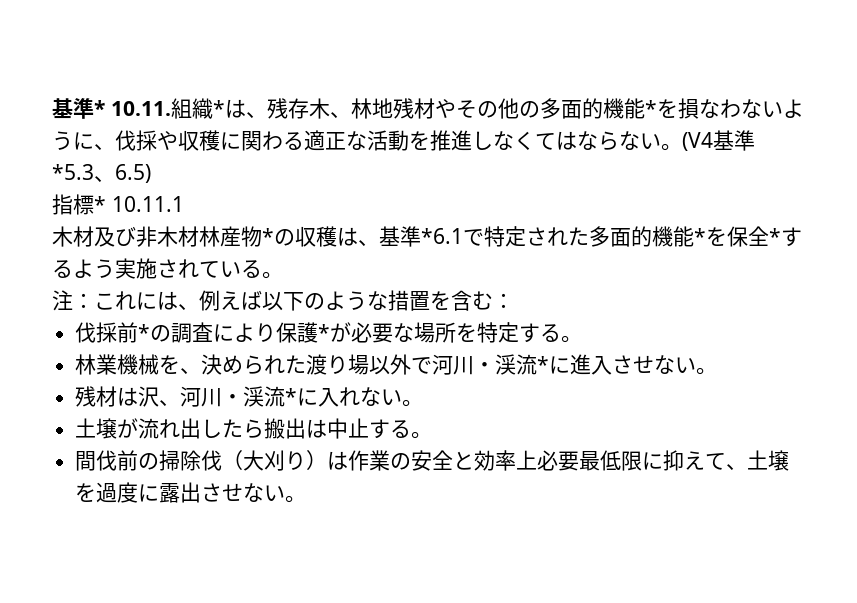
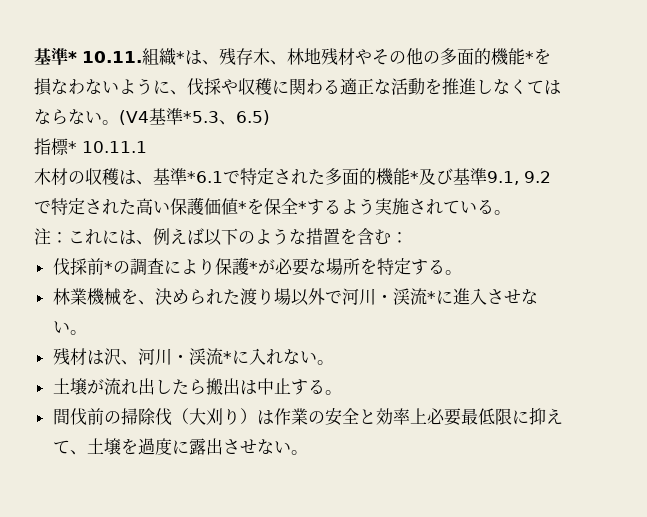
- 木材及び非木材林産物*の収穫は、基準*6.1で特定された多面的機能*を保全*するよう実施されている。
+ 木材の収穫は、基準*6.1で特定された多面的機能*及び基準9.1, 9.2で特定された高い保護価値*を保全*するよう実施されている。

